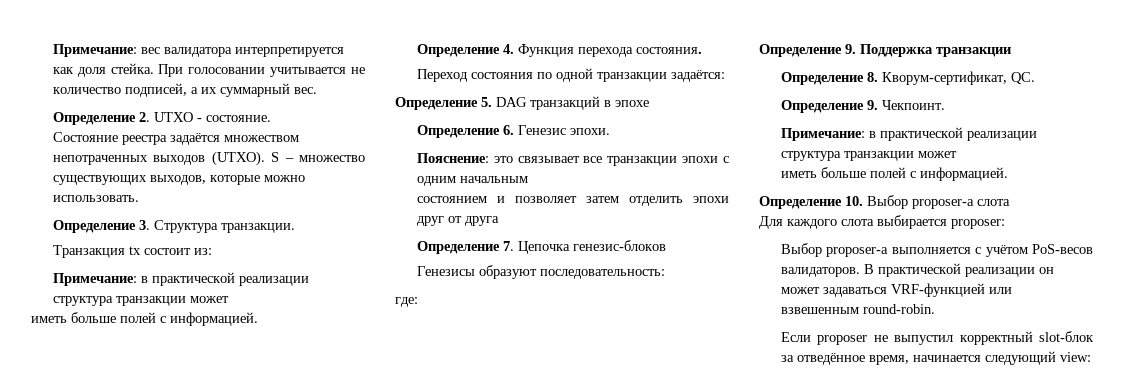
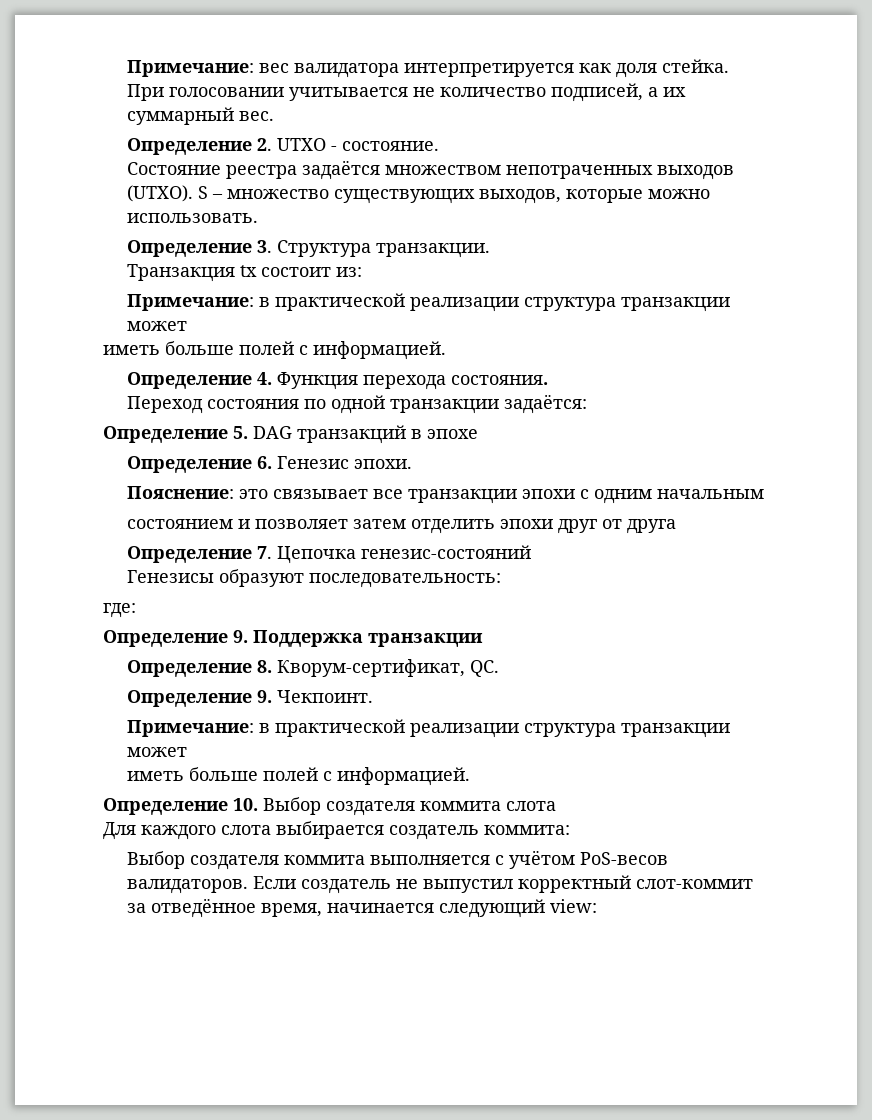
- Определение 7. Цепочка генезис-блоков
+ Определение 7. Цепочка генезис-состояний
- Определение 10. Выбор proposer-а слота
+ Определение 10. Выбор создателя коммита слота
- Для каждого слота выбирается proposer:
- Выбор proposer-а выполняется с учётом PoS-весов валидаторов.
+ Для каждого слота выбирается создатель коммита:
+ Выбор создателя коммита выполняется с учётом PoS-весов валидаторов.
- В практической реализации он может задаваться VRF-функцией или взвешенным round-robin.
- Если proposer не выпустил корректный slot-блок за отведённое время, начинается следующий view:
+ Если создатель не выпустил корректный слот-коммит за отведённое время, начинается следующий view:

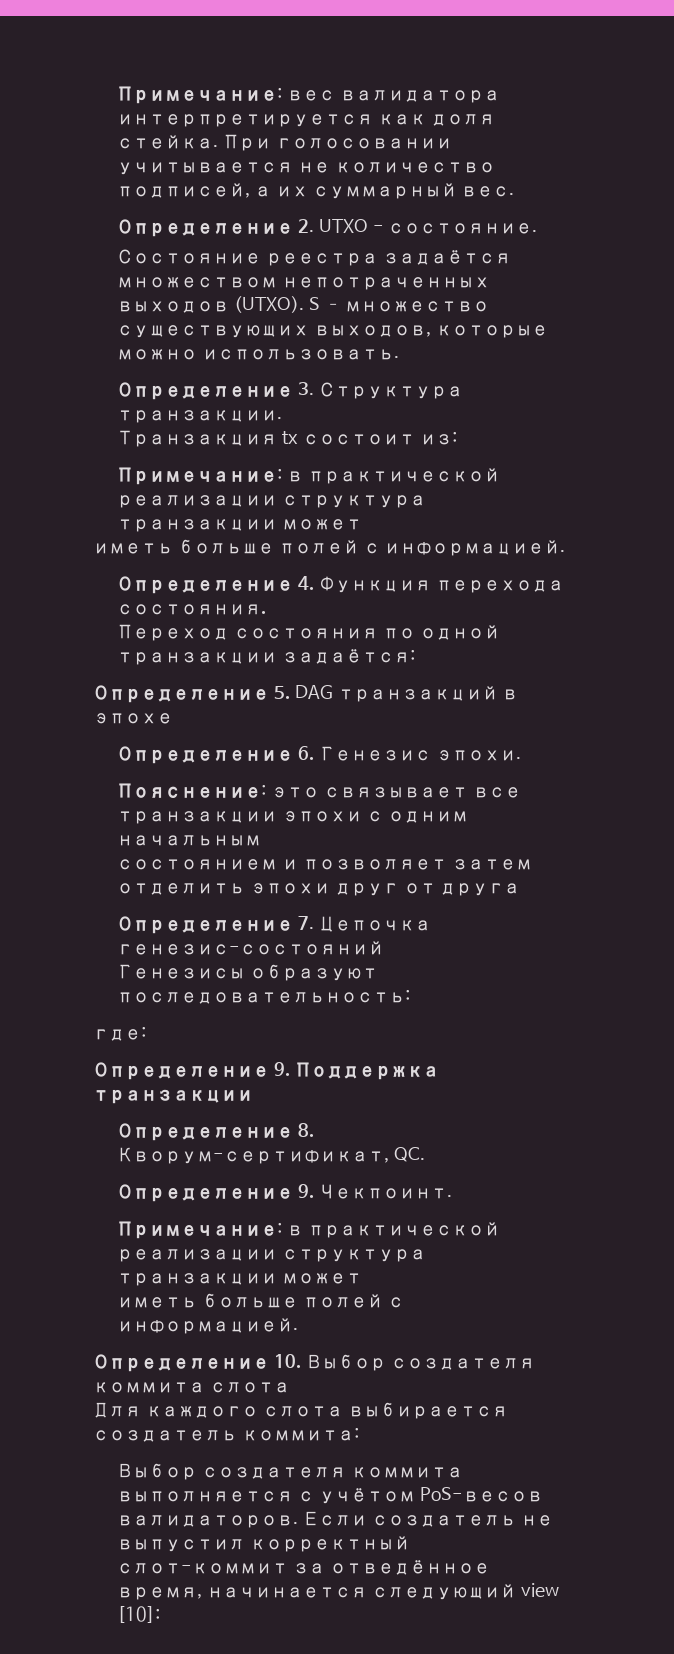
- Если создатель не выпустил корректный слот-коммит за отведённое время, начинается следующий view:
+ Если создатель не выпустил корректный слот-коммит за отведённое время, начинается следующий view [10]:

